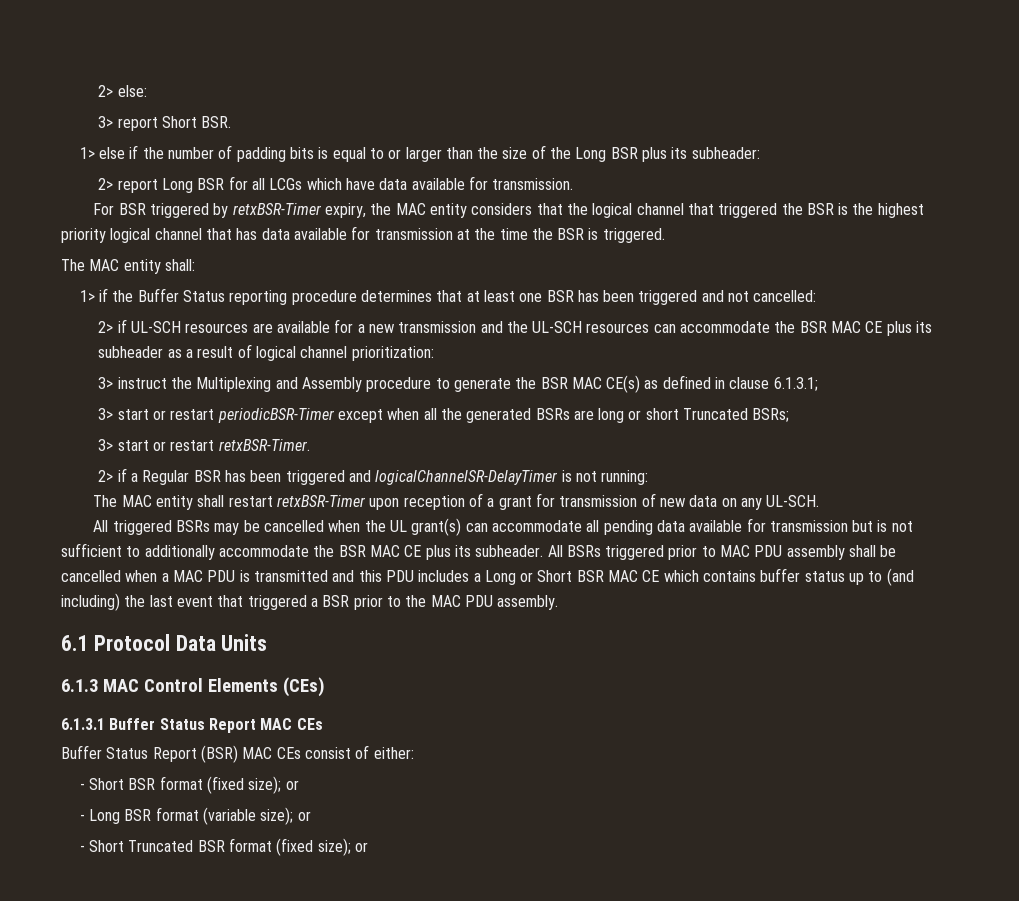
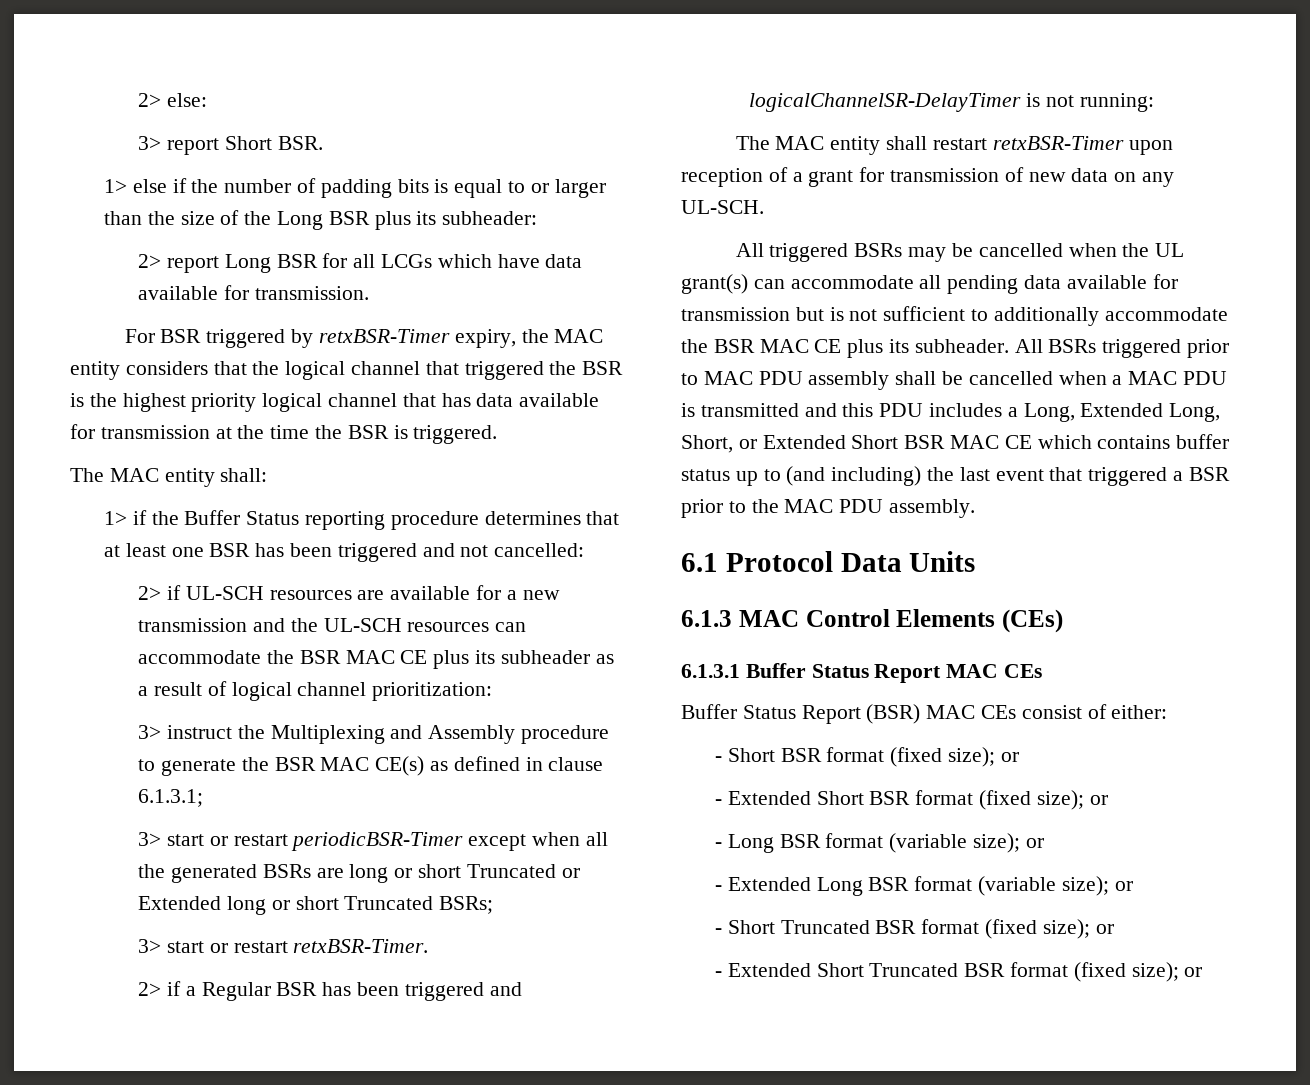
- 3> start or restart periodicBSR-Timer except when all the generated BSRs are long or short Truncated BSRs;
+ 3> start or restart periodicBSR-Timer except when all the generated BSRs are long or short Truncated or Extended long or short Truncated BSRs;
- All BSRs triggered prior to MAC PDU assembly shall be cancelled when a MAC PDU is transmitted and this PDU includes a Long or Short BSR MAC CE which contains buffer status up to (and including) the last event that triggered a BSR prior to the MAC PDU assembly.
+ All BSRs triggered prior to MAC PDU assembly shall be cancelled when a MAC PDU is transmitted and this PDU includes a Long, Extended Long, Short, or Extended Short BSR MAC CE which contains buffer status up to (and including) the last event that triggered a BSR prior to the MAC PDU assembly.
+ - Extended Short BSR format (fixed size); or
  - Long BSR format (variable size); or
+ - Extended Long BSR format (variable size); or
+ - Extended Short Truncated BSR format (fixed size); or

